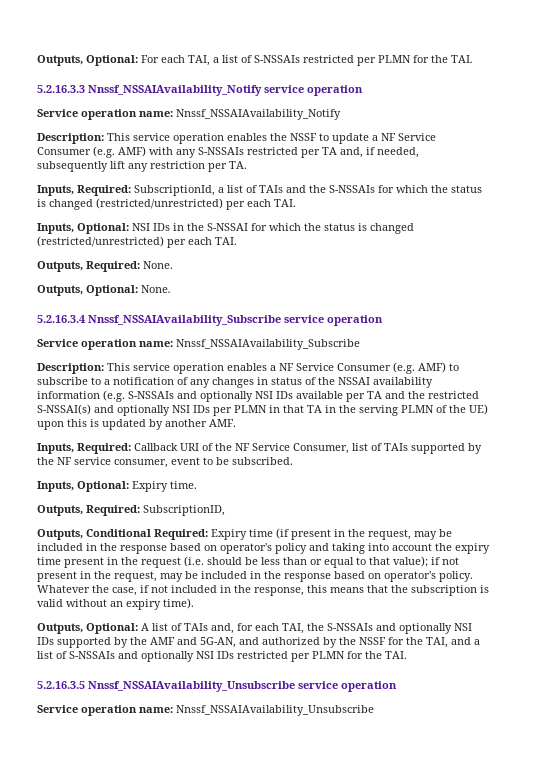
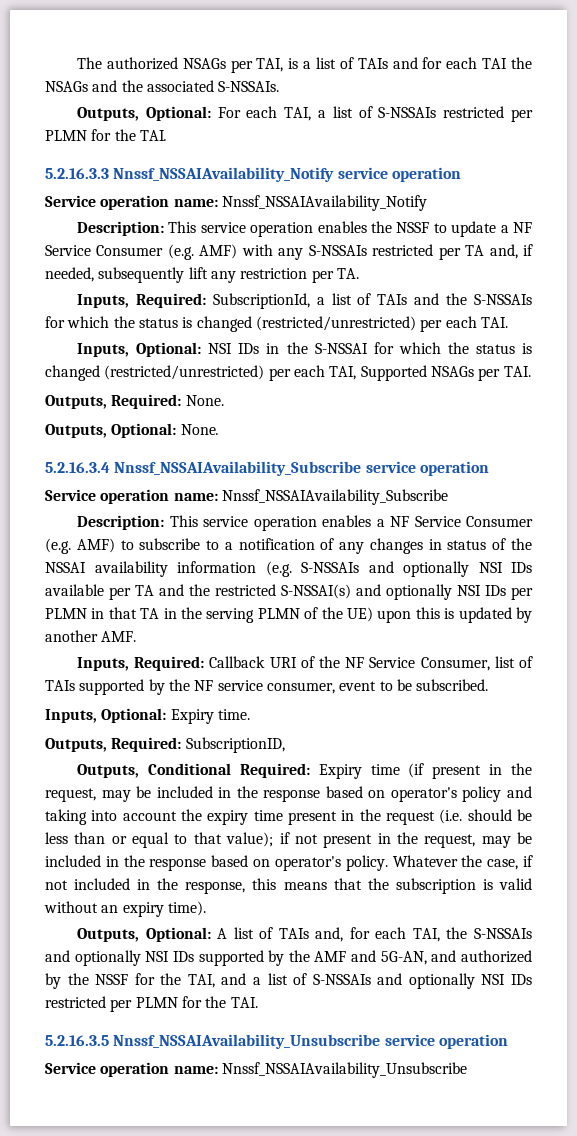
+ The authorized NSAGs per TAI, is a list of TAIs and for each TAI the NSAGs and the associated S-NSSAIs.
- Inputs, Optional: NSI IDs in the S-NSSAI for which the status is changed (restricted/unrestricted) per each TAI.
+ Inputs, Optional: NSI IDs in the S-NSSAI for which the status is changed (restricted/unrestricted) per each TAI, Supported NSAGs per TAI.

